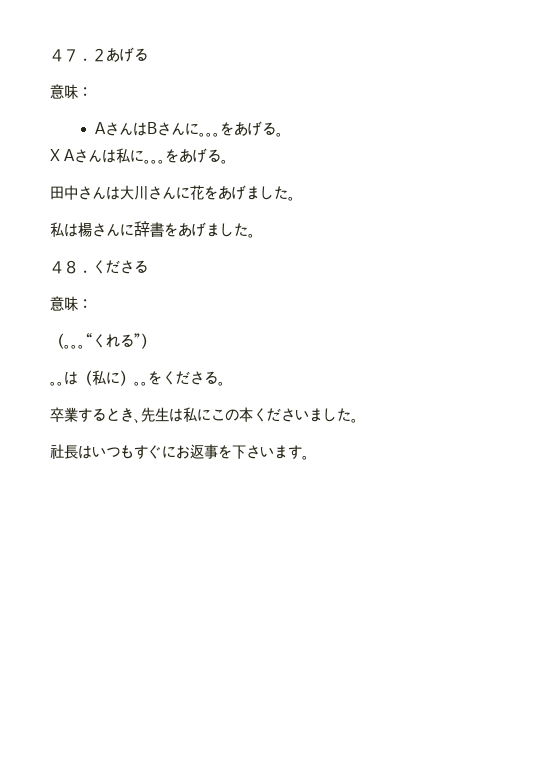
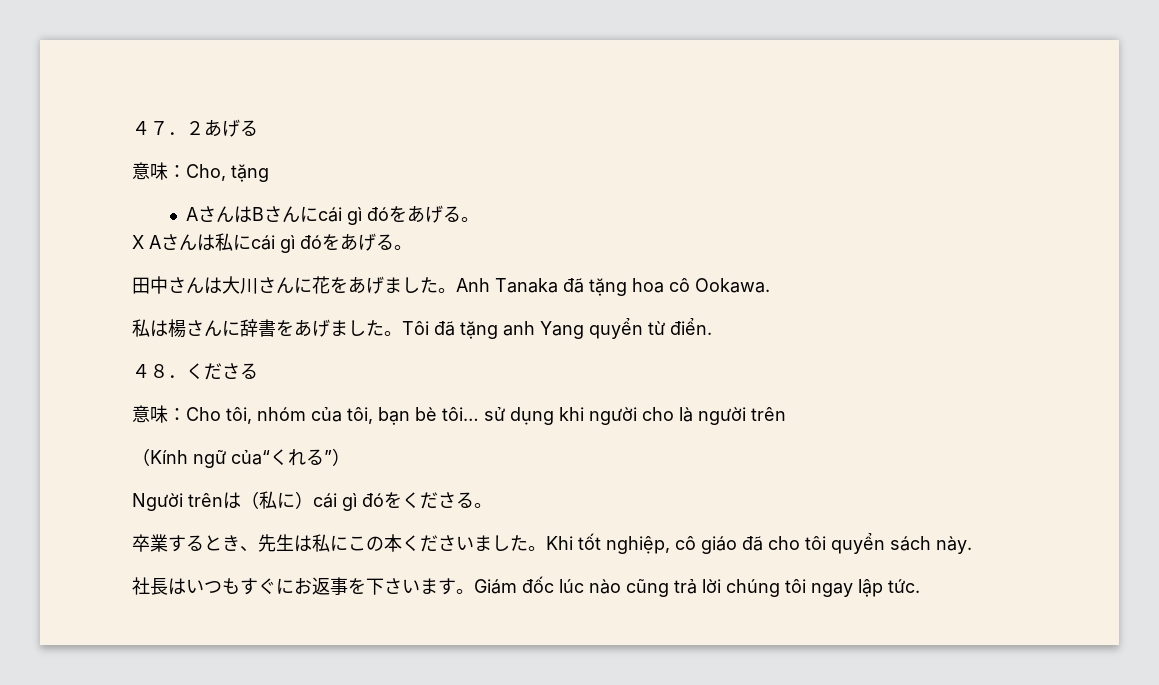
  ４７．２あげる
- 意味：
+ 意味：Cho, tặng
- AさんはBさんに。。。をあげる。
+ AさんはBさんにcái gì đóをあげる。
- X Aさんは私に。。。をあげる。
+ X Aさんは私にcái gì đóをあげる。
+ Anh Tanaka đã tặng hoa cô Ookawa.
+ Tôi đã tặng anh Yang quyển từ điển.
  ４８．くださる
- 意味：
- （。。。“くれる”）
+ 意味：Cho tôi, nhóm của tôi, bạn bè tôi… sử dụng khi người cho là người trên
+ （Kính ngữ của“くれる”）
- 。。は（私に）。。をくださる。
+ Người trênは（私に）cái gì đóをくださる。
+ Khi tốt nghiệp, cô giáo đã cho tôi quyển sách này.
+ Giám đốc lúc nào cũng trả lời chúng tôi ngay lập tức.

